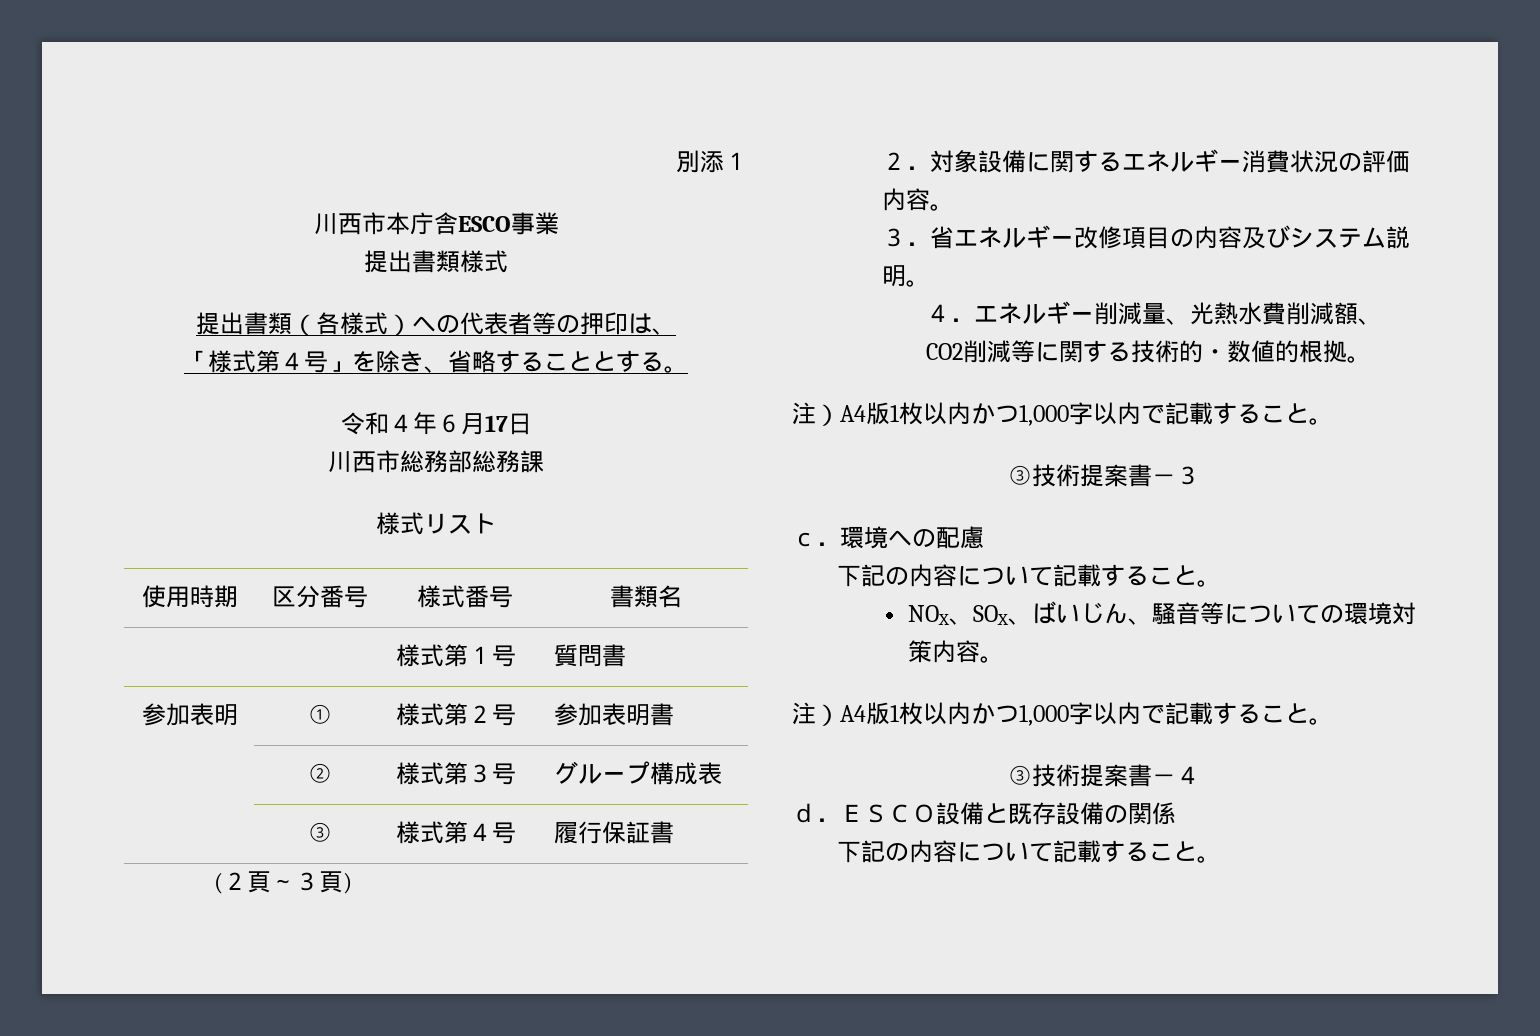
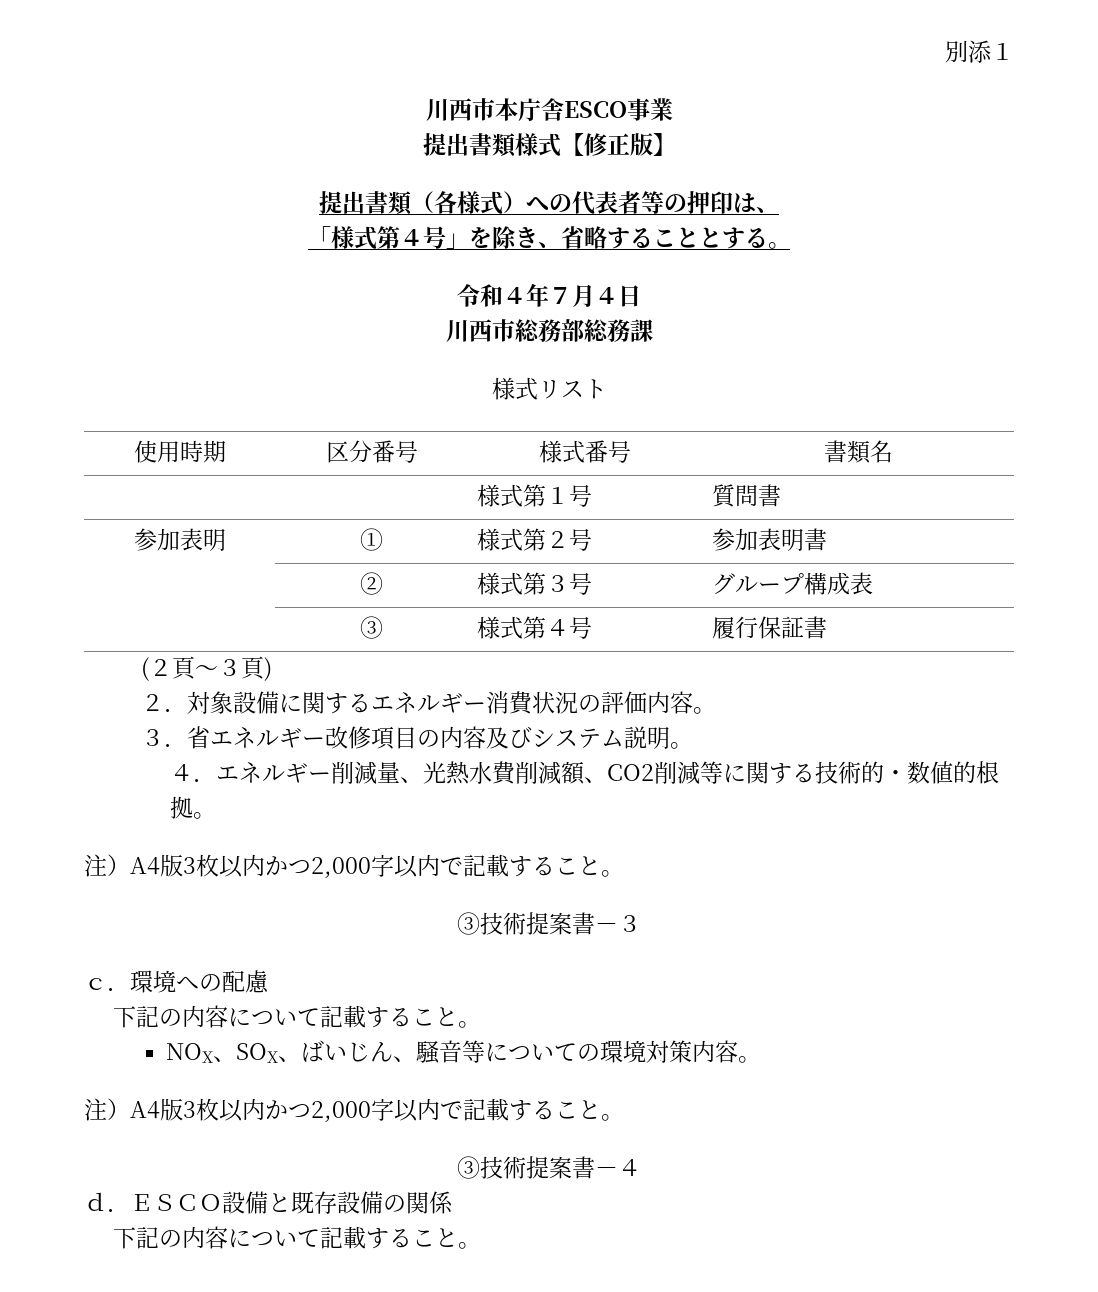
- 提出書類様式
+ 提出書類様式【修正版】
- 令和４年６月17日
+ 令和４年７月４日
  ４．エネルギー削減量、光熱水費削減額、CO2削減等に関する技術的・数値的根拠。
- 注）A4版1枚以内かつ1,000字以内で記載すること。
+ 注）A4版3枚以内かつ2,000字以内で記載すること。
  NOX、SOX、ばいじん、騒音等についての環境対策内容。
- 注）A4版1枚以内かつ1,000字以内で記載すること。
+ 注）A4版3枚以内かつ2,000字以内で記載すること。

